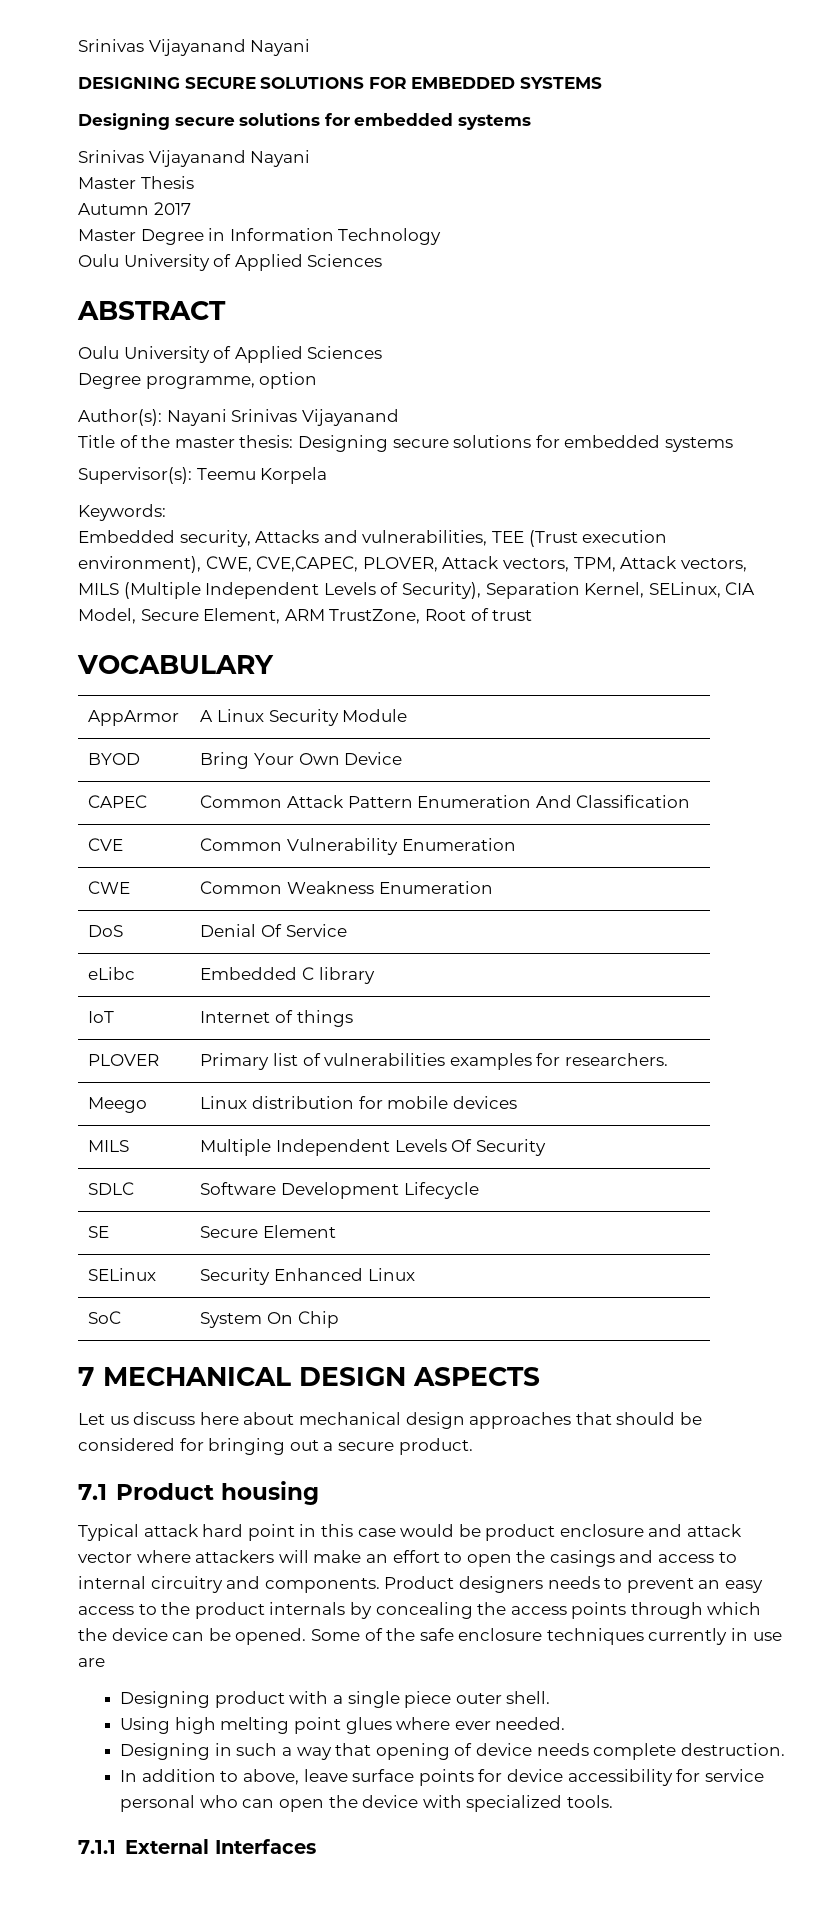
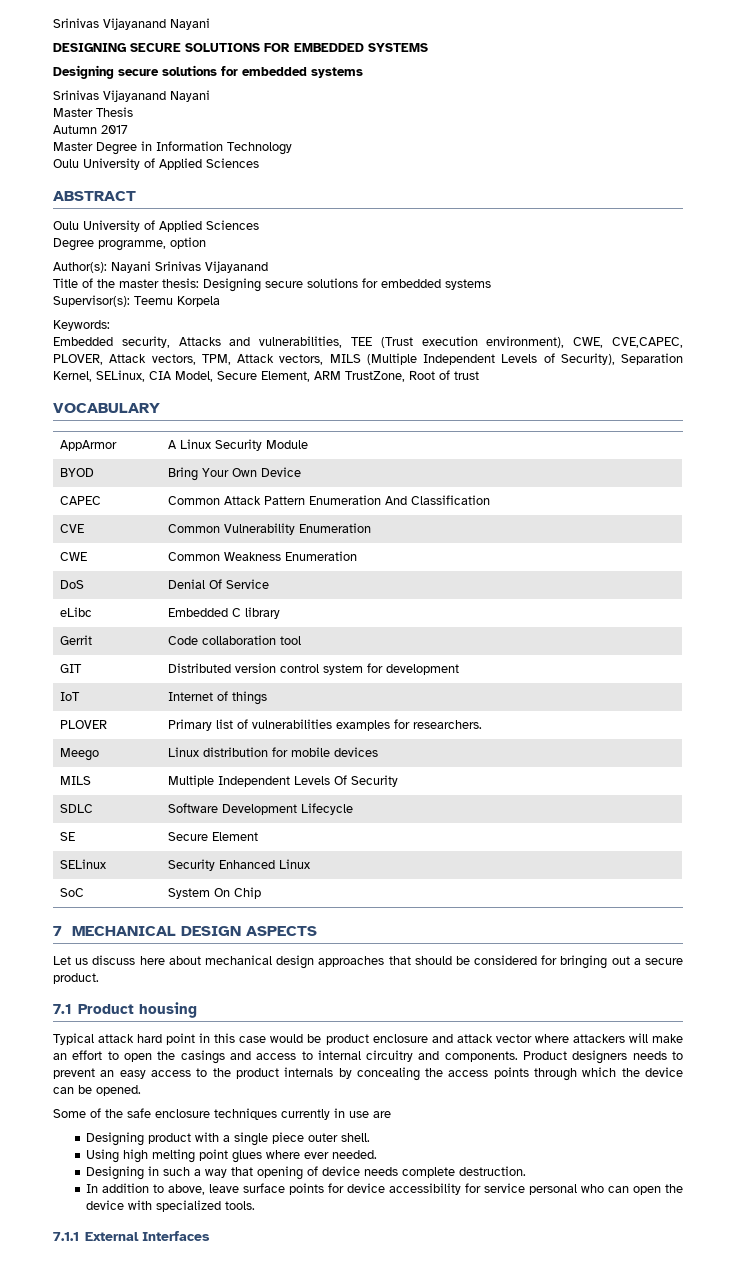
+ Gerrit | Code collaboration tool
+ GIT | Distributed version control system for development
- Product designers needs to prevent an easy access to the product internals by concealing the access points through which the device can be opened. Some of the safe enclosure techniques currently in use are
+ Product designers needs to prevent an easy access to the product internals by concealing the access points through which the device can be opened.
+ Some of the safe enclosure techniques currently in use are

